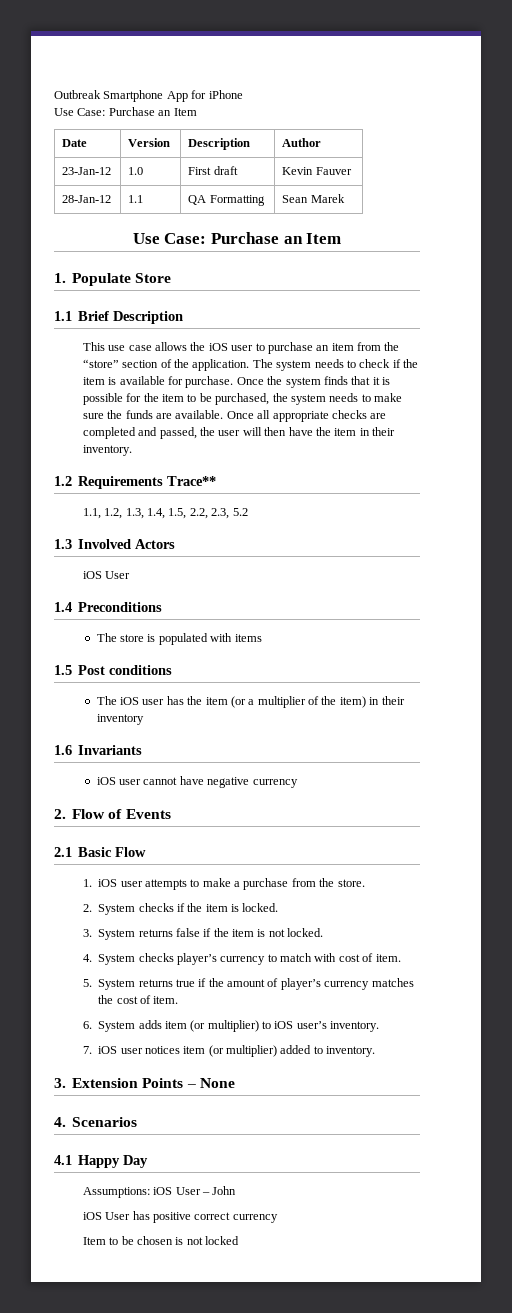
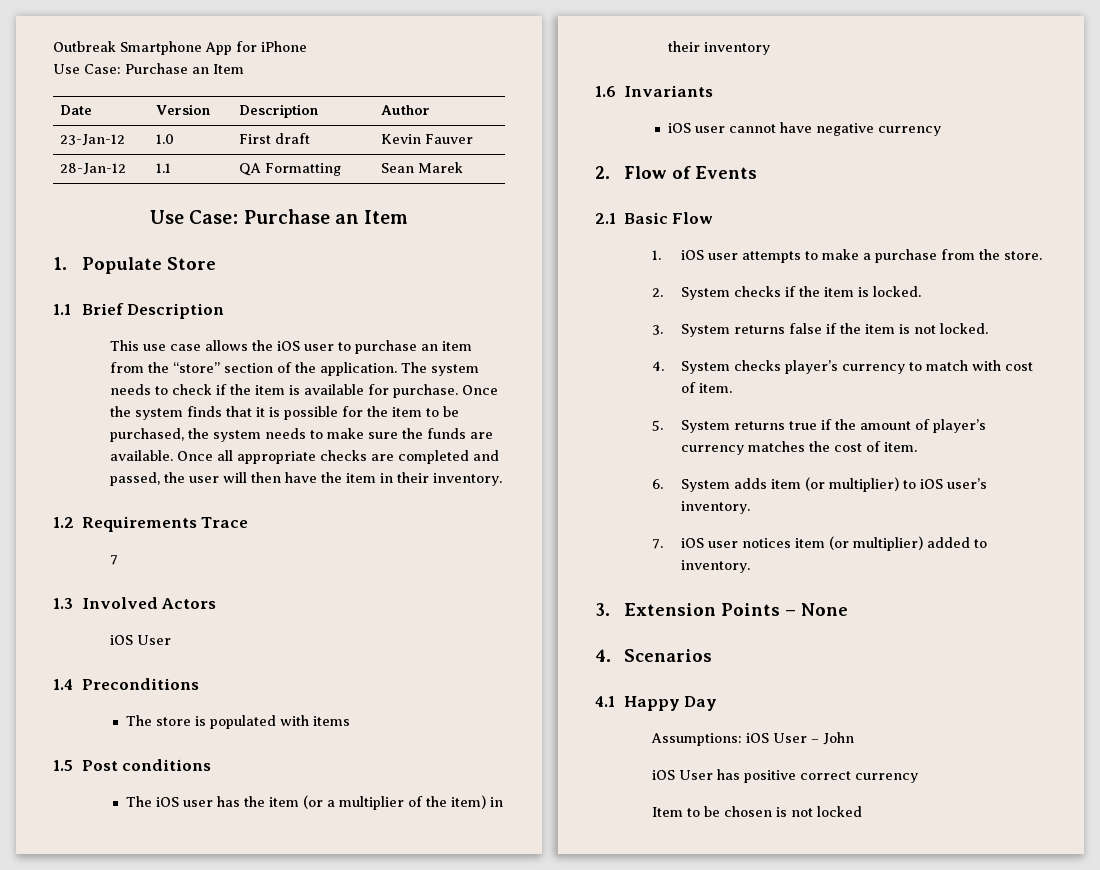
- 1.2 Requirements Trace**
- 1.1, 1.2, 1.3, 1.4, 1.5, 2.2, 2.3, 5.2
+ 1.2 Requirements Trace
+ 7

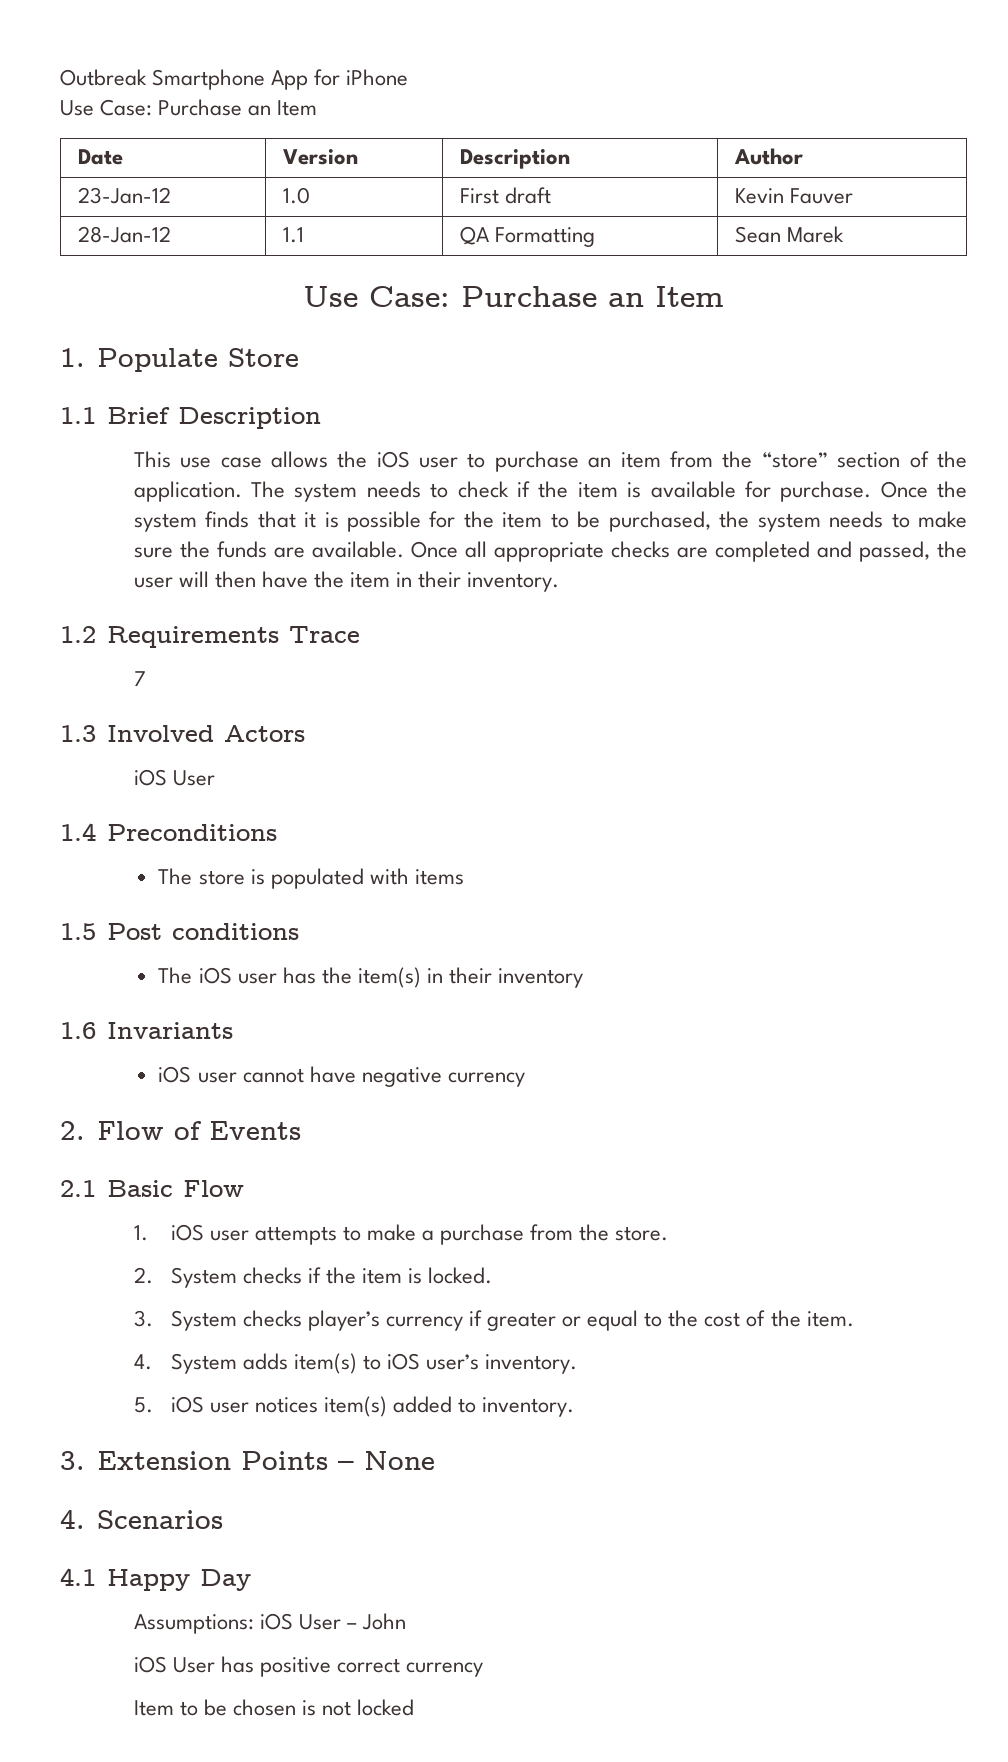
- The iOS user has the item (or a multiplier of the item) in their inventory
+ The iOS user has the item(s) in their inventory
- 3. System returns false if the item is not locked.
- 4. System checks player’s currency to match with cost of item.
- 5. System returns true if the amount of player’s currency matches the cost of item.
- 6. System adds item (or multiplier) to iOS user’s inventory.
+ 3. System checks player’s currency if greater or equal to the cost of the item.
+ 4. System adds item(s) to iOS user’s inventory.
- 7. iOS user notices item (or multiplier) added to inventory.
+ 5. iOS user notices item(s) added to inventory.

